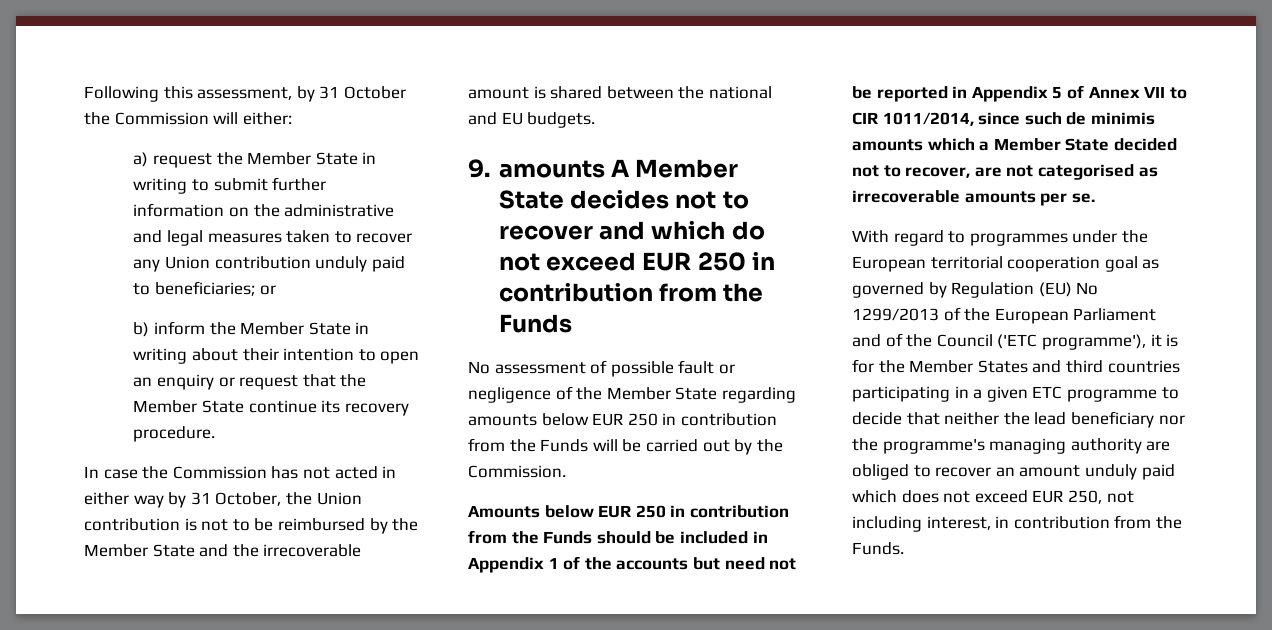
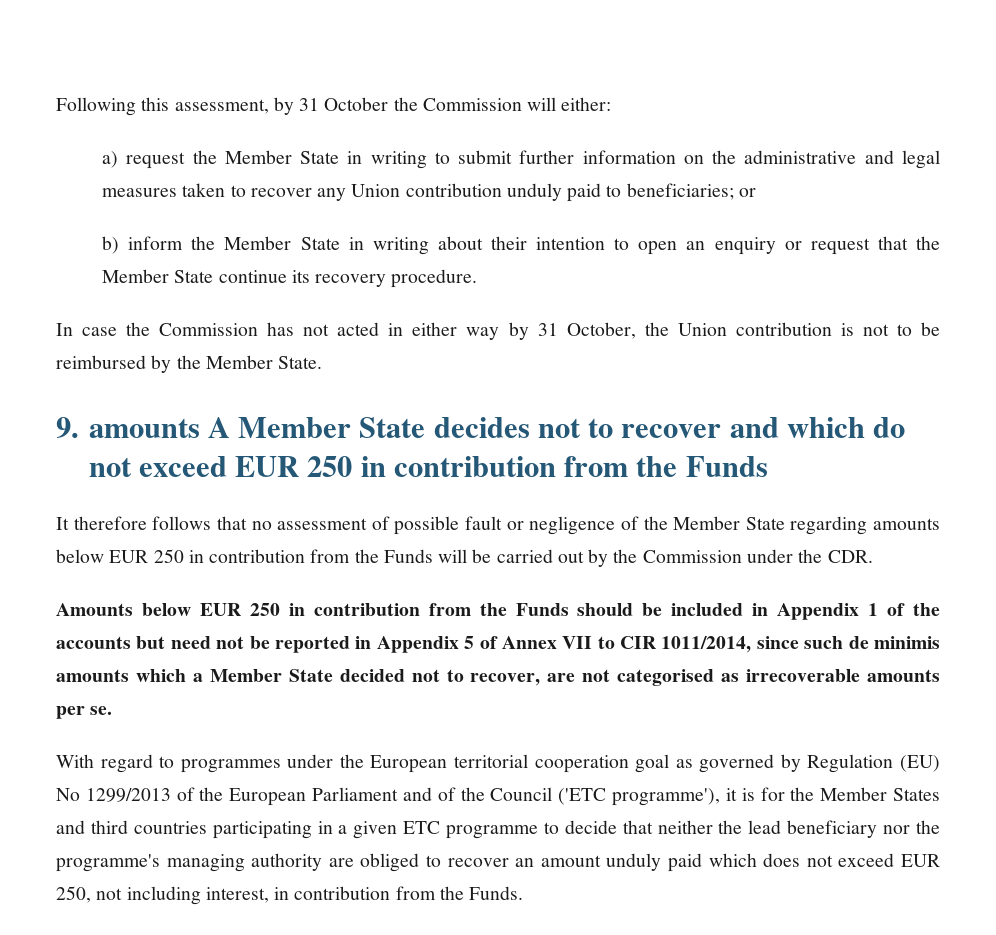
- In case the Commission has not acted in either way by 31 October, the Union contribution is not to be reimbursed by the Member State and the irrecoverable amount is shared between the national and EU budgets.
+ In case the Commission has not acted in either way by 31 October, the Union contribution is not to be reimbursed by the Member State.
- No assessment of possible fault or negligence of the Member State regarding amounts below EUR 250 in contribution from the Funds will be carried out by the Commission.
+ It therefore follows that no assessment of possible fault or negligence of the Member State regarding amounts below EUR 250 in contribution from the Funds will be carried out by the Commission under the CDR.

